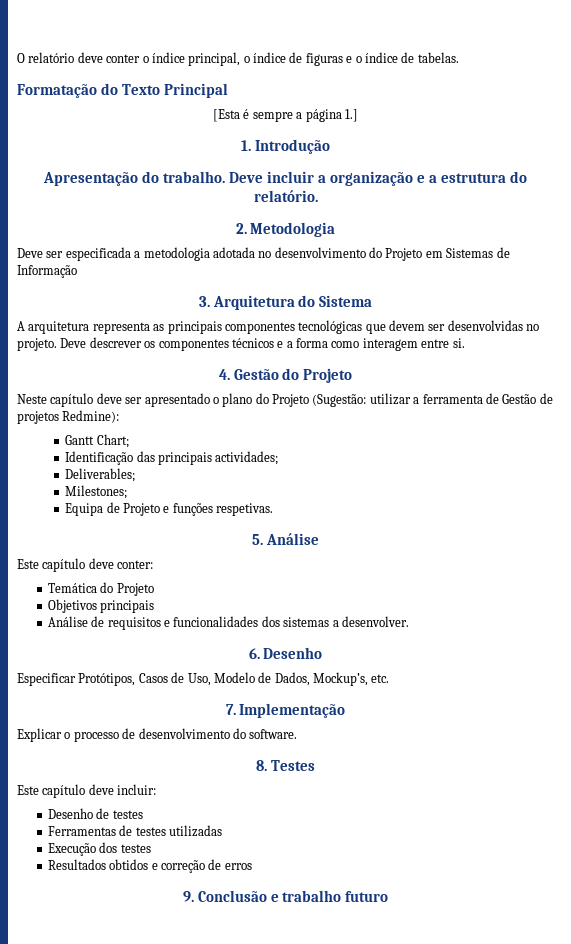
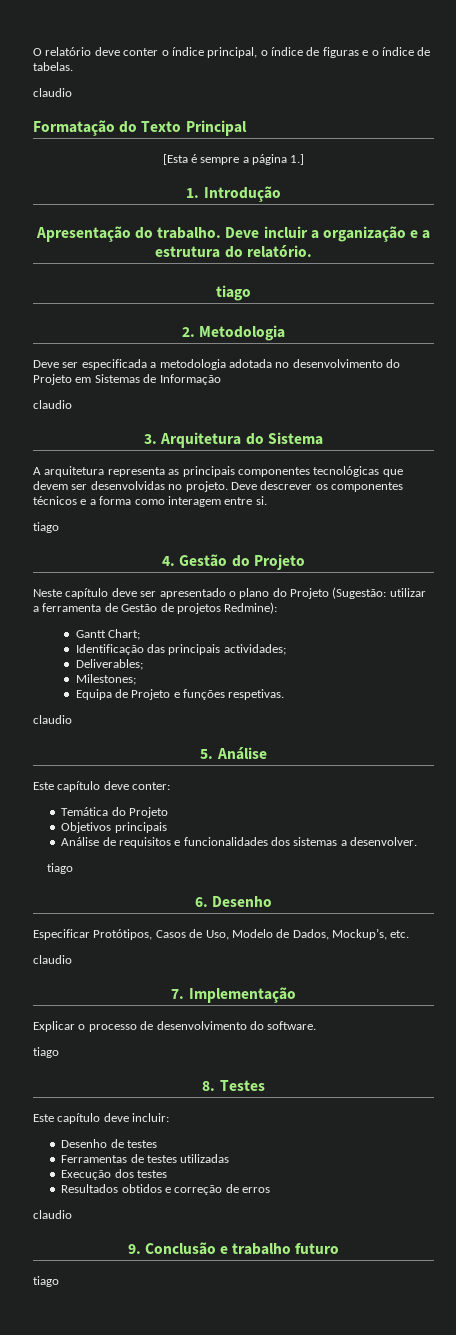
  O relatório deve conter o índice principal, o índice de figuras e o índice de tabelas.
+ claudio
  Deve incluir a organização e a estrutura do relatório.
+ tiago
  Deve ser especificada a metodologia adotada no desenvolvimento do Projeto em Sistemas de Informação
+ claudio
  Deve descrever os componentes técnicos e a forma como interagem entre si.
+ tiago
  Equipa de Projeto e funções respetivas.
+ claudio
  Análise de requisitos e funcionalidades dos sistemas a desenvolver.
+ tiago
  Especificar Protótipos, Casos de Uso, Modelo de Dados, Mockup’s, etc.
+ claudio
  Explicar o processo de desenvolvimento do software.
+ tiago
  Resultados obtidos e correção de erros
+ claudio
  9. Conclusão e trabalho futuro
+ tiago

